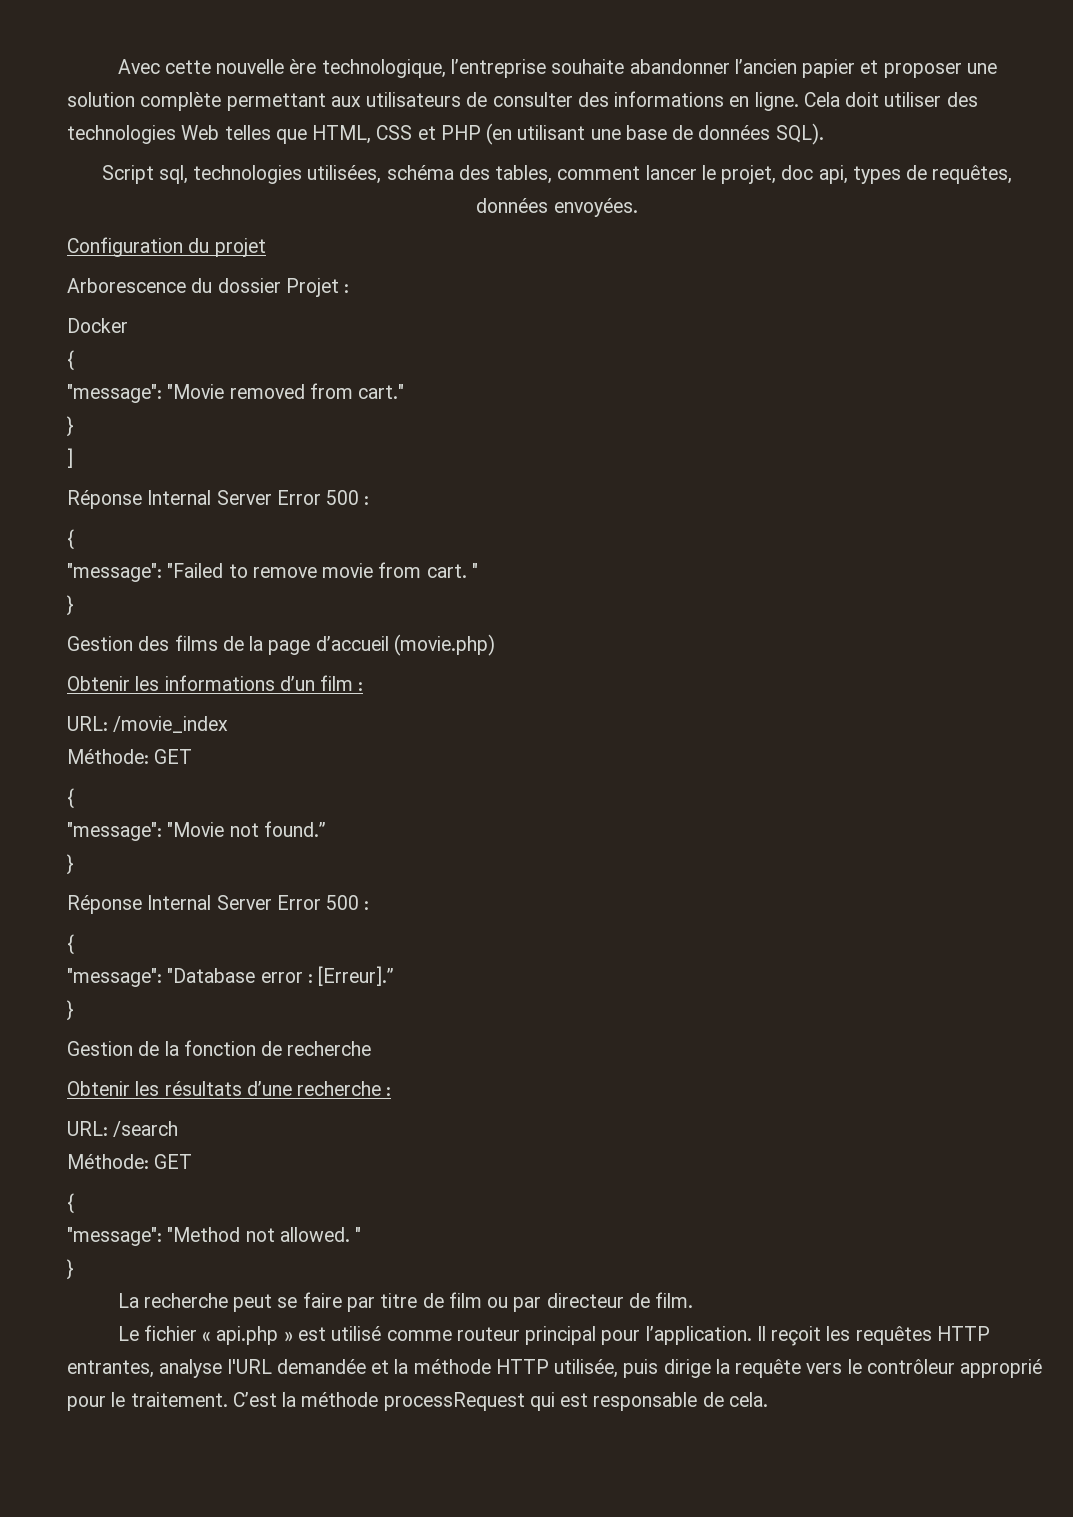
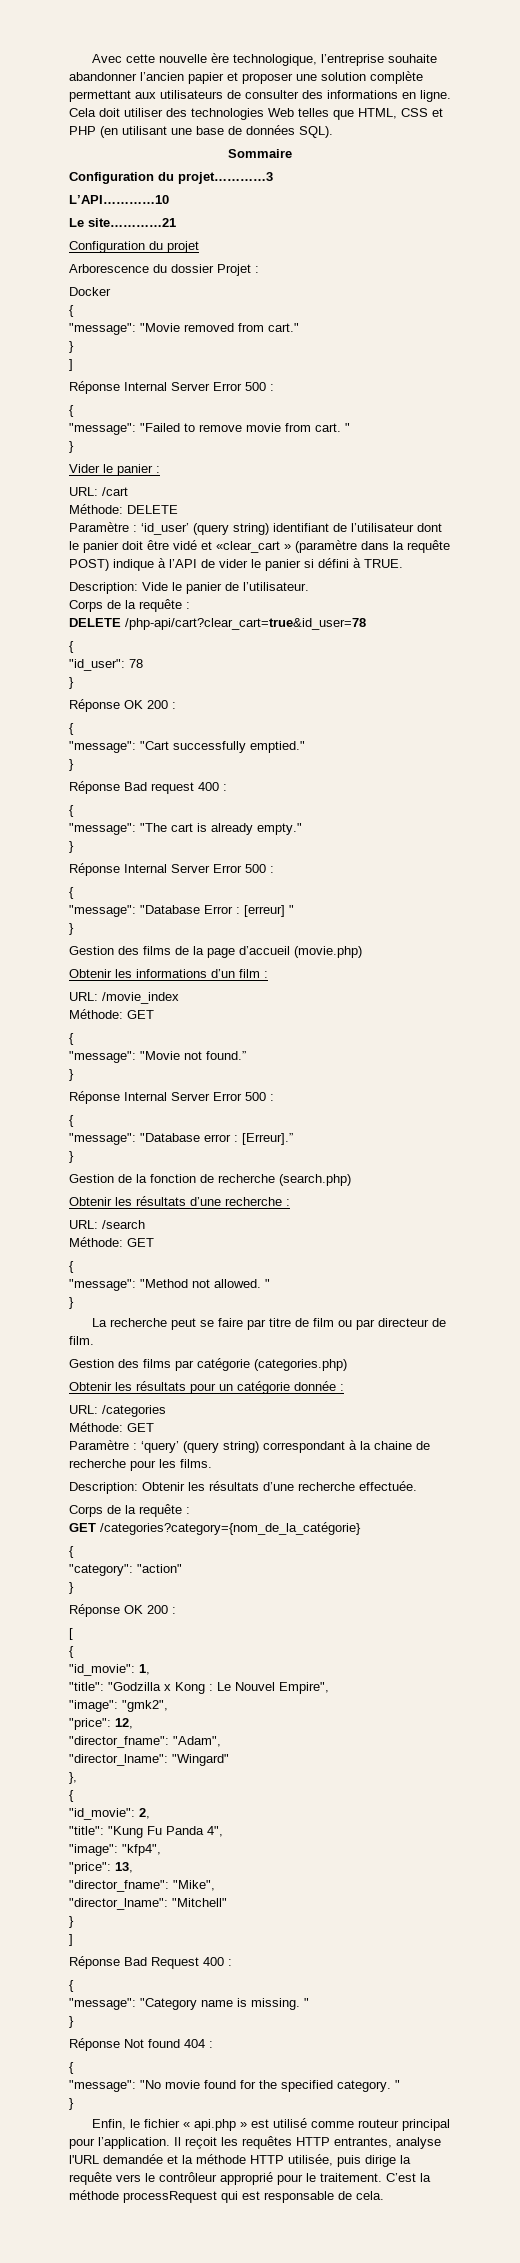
- Script sql, technologies utilisées, schéma des tables, comment lancer le projet, doc api, types de requêtes, données envoyées.
+ Sommaire
+ Configuration du projet…………3
+ L’API…………10
+ Le site…………21
+ Vider le panier :
+ URL: /cart
+ Méthode: DELETE
+ Paramètre : ‘id_user’ (query string) identifiant de l’utilisateur dont le panier doit être vidé et «clear_cart » (paramètre dans la requête POST) indique à l’API de vider le panier si défini à TRUE.
+ Description: Vide le panier de l’utilisateur.
+ Corps de la requête :
+ DELETE /php-api/cart?clear_cart=true&id_user=78
+ {
+ "id_user": 78
+ }
+ Réponse OK 200 :
+ {
+ "message": "Cart successfully emptied."
+ }
+ Réponse Bad request 400 :
+ {
+ "message": "The cart is already empty."
+ }
+ Réponse Internal Server Error 500 :
+ {
+ "message": "Database Error : [erreur] "
+ }
- Gestion de la fonction de recherche
+ Gestion de la fonction de recherche (search.php)
- Le fichier « api.php » est utilisé comme routeur principal pour l’application.
+ Gestion des films par catégorie (categories.php)
+ Obtenir les résultats pour un catégorie donnée :
+ URL: /categories
+ Méthode: GET
+ Paramètre : ‘query’ (query string) correspondant à la chaine de recherche pour les films.
+ Description: Obtenir les résultats d’une recherche effectuée.
+ Corps de la requête :
+ GET /categories?category={nom_de_la_catégorie}
+ {
+ "category": "action"
+ }
+ Réponse OK 200 :
+ [
+ {
+ "id_movie": 1,
+ "title": "Godzilla x Kong : Le Nouvel Empire",
+ "image": "gmk2",
+ "price": 12,
+ "director_fname": "Adam",
+ "director_lname": "Wingard"
+ },
+ {
+ "id_movie": 2,
+ "title": "Kung Fu Panda 4",
+ "image": "kfp4",
+ "price": 13,
+ "director_fname": "Mike",
+ "director_lname": "Mitchell"
+ }
+ ]
+ Réponse Bad Request 400 :
+ {
+ "message": "Category name is missing. "
+ }
+ Réponse Not found 404 :
+ {
+ "message": "No movie found for the specified category. "
+ }
+ Enfin, le fichier « api.php » est utilisé comme routeur principal pour l’application.

